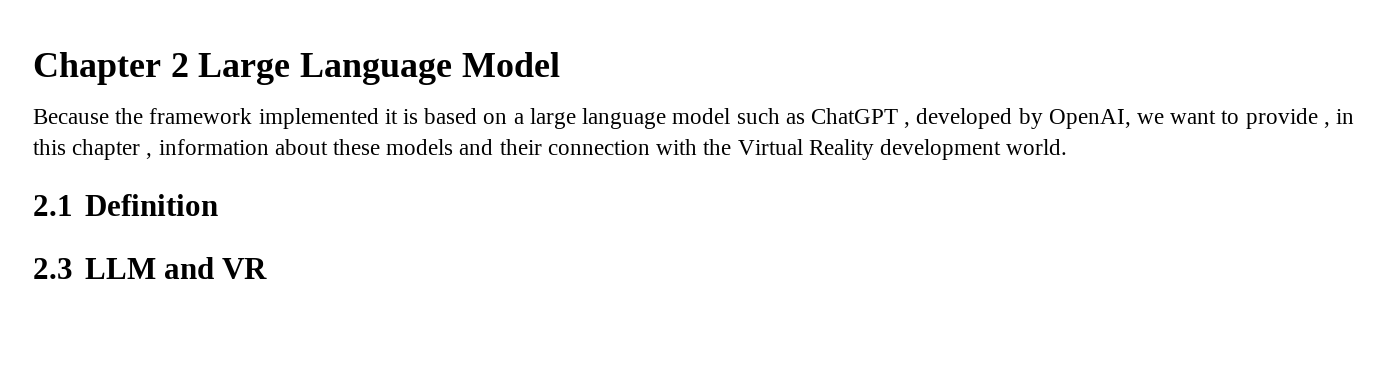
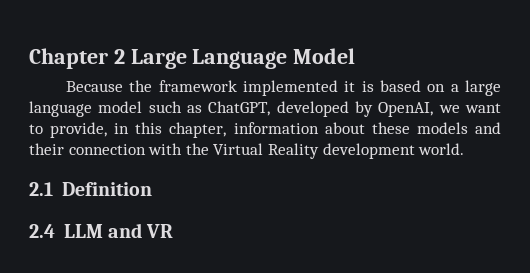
- Because the framework implemented it is based on a large language model such as ChatGPT , developed by OpenAI, we want to provide , in this chapter , information about these models and their connection with the Virtual Reality development world.
+ Because the framework implemented it is based on a large language model such as ChatGPT, developed by OpenAI, we want to provide, in this chapter, information about these models and their connection with the Virtual Reality development world.
- 2.3 LLM and VR
+ 2.4 LLM and VR

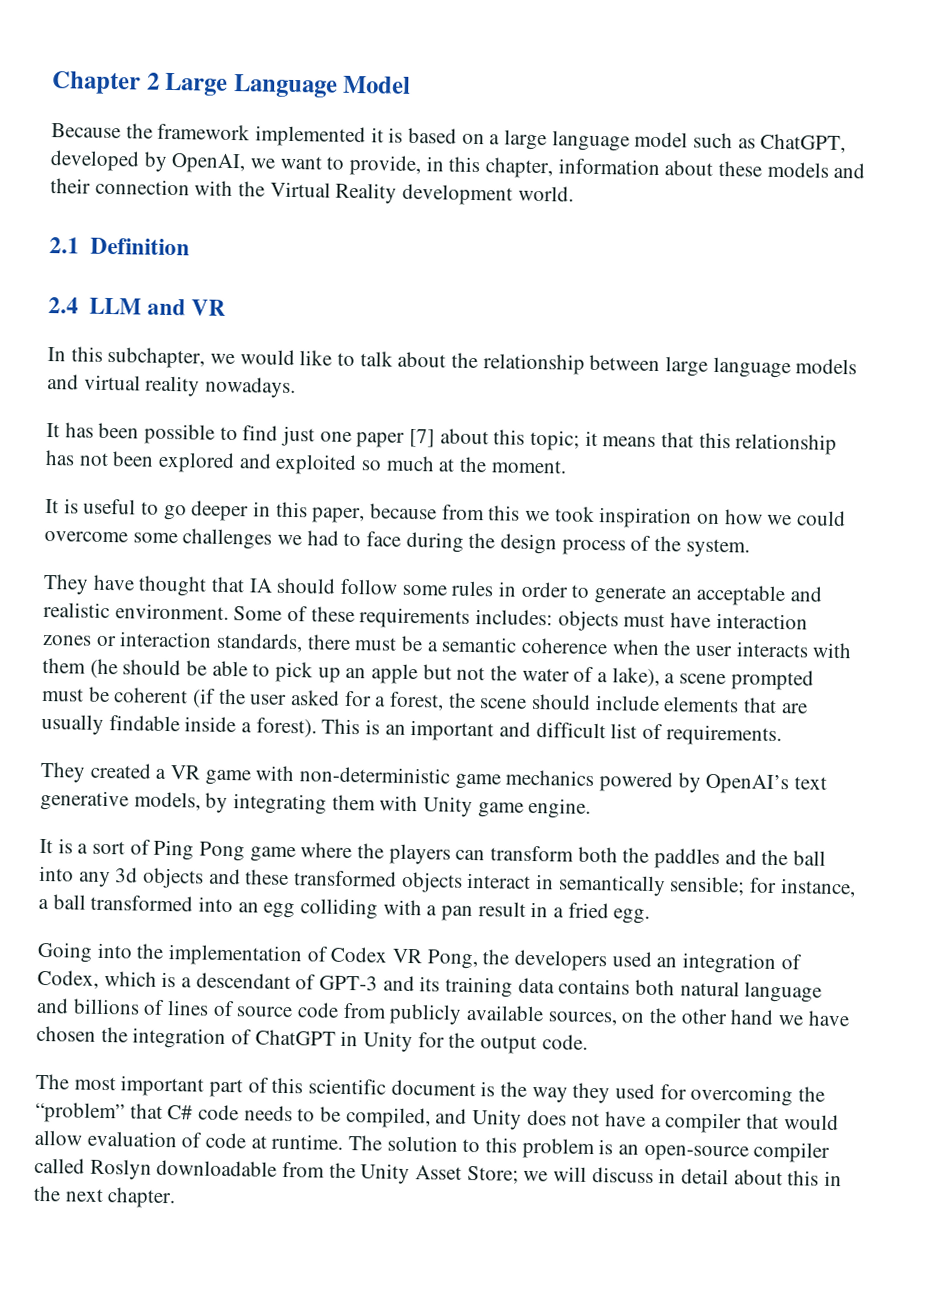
+ In this subchapter, we would like to talk about the relationship between large language models and virtual reality nowadays.
+ It has been possible to find just one paper [7] about this topic; it means that this relationship has not been explored and exploited so much at the moment.
+ It is useful to go deeper in this paper, because from this we took inspiration on how we could overcome some challenges we had to face during the design process of the system.
+ They have thought that IA should follow some rules in order to generate an acceptable and realistic environment. Some of these requirements includes: objects must have interaction zones or interaction standards, there must be a semantic coherence when the user interacts with them (he should be able to pick up an apple but not the water of a lake), a scene prompted must be coherent (if the user asked for a forest, the scene should include elements that are usually findable inside a forest). This is an important and difficult list of requirements.
+ They created a VR game with non-deterministic game mechanics powered by OpenAI’s text generative models, by integrating them with Unity game engine.
+ It is a sort of Ping Pong game where the players can transform both the paddles and the ball into any 3d objects and these transformed objects interact in semantically sensible; for instance, a ball transformed into an egg colliding with a pan result in a fried egg.
+ Going into the implementation of Codex VR Pong, the developers used an integration of Codex, which is a descendant of GPT-3 and its training data contains both natural language and billions of lines of source code from publicly available sources, on the other hand we have chosen the integration of ChatGPT in Unity for the output code.
+ The most important part of this scientific document is the way they used for overcoming the “problem” that C# code needs to be compiled, and Unity does not have a compiler that would allow evaluation of code at runtime. The solution to this problem is an open-source compiler called Roslyn downloadable from the Unity Asset Store; we will discuss in detail about this in the next chapter.

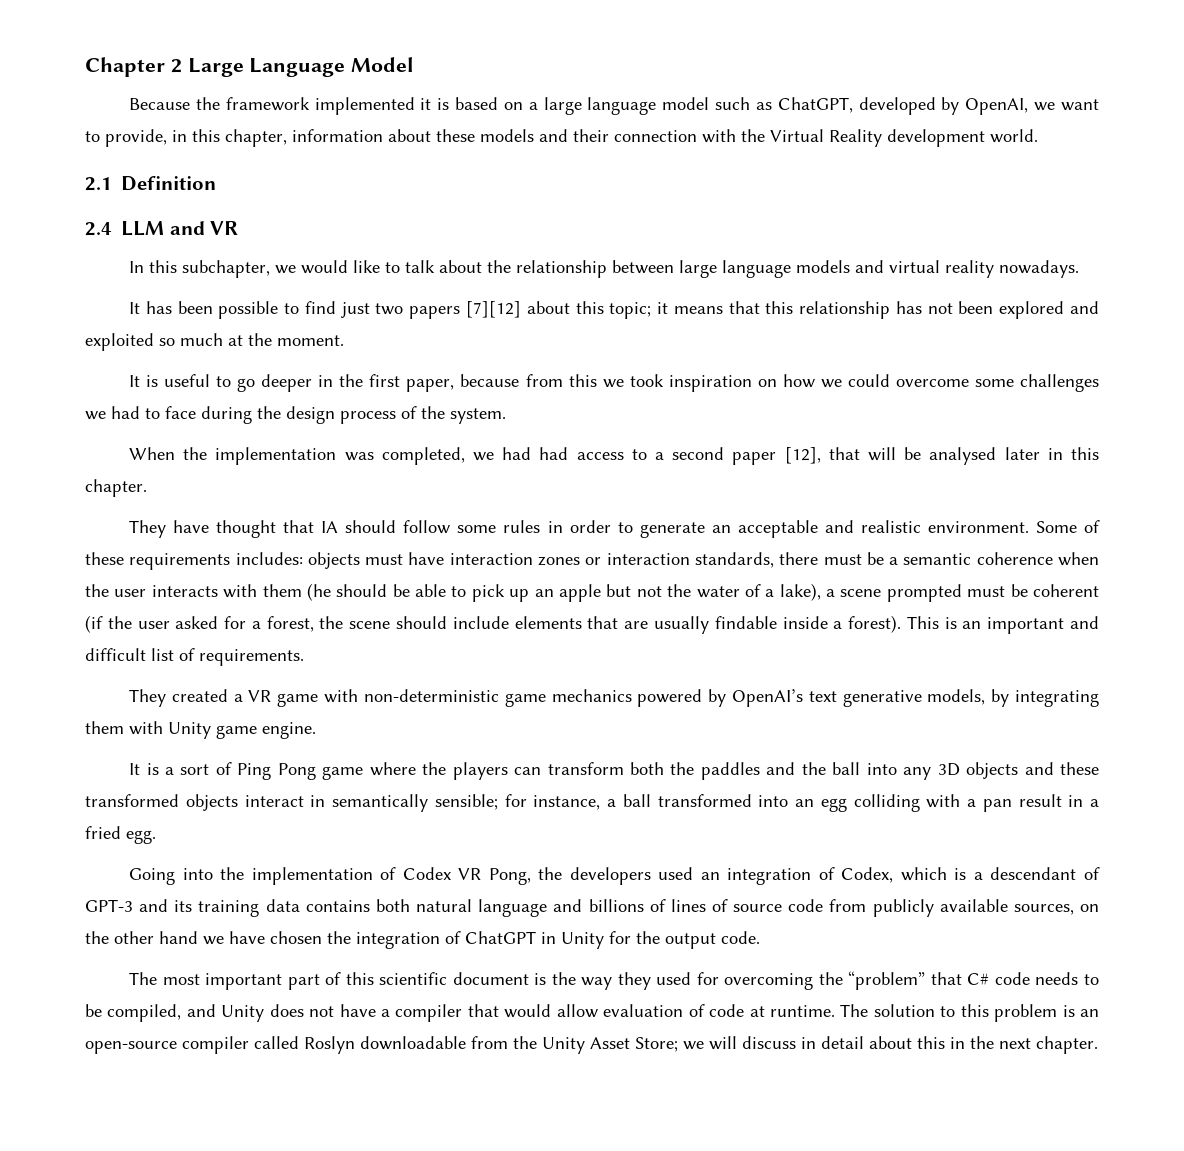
- It has been possible to find just one paper [7] about this topic; it means that this relationship has not been explored and exploited so much at the moment.
+ It has been possible to find just two papers [7][12] about this topic; it means that this relationship has not been explored and exploited so much at the moment.
- It is useful to go deeper in this paper, because from this we took inspiration on how we could overcome some challenges we had to face during the design process of the system.
+ It is useful to go deeper in the first paper, because from this we took inspiration on how we could overcome some challenges we had to face during the design process of the system.
+ When the implementation was completed, we had had access to a second paper [12], that will be analysed later in this chapter.
- It is a sort of Ping Pong game where the players can transform both the paddles and the ball into any 3d objects and these transformed objects interact in semantically sensible; for instance, a ball transformed into an egg colliding with a pan result in a fried egg.
+ It is a sort of Ping Pong game where the players can transform both the paddles and the ball into any 3D objects and these transformed objects interact in semantically sensible; for instance, a ball transformed into an egg colliding with a pan result in a fried egg.

